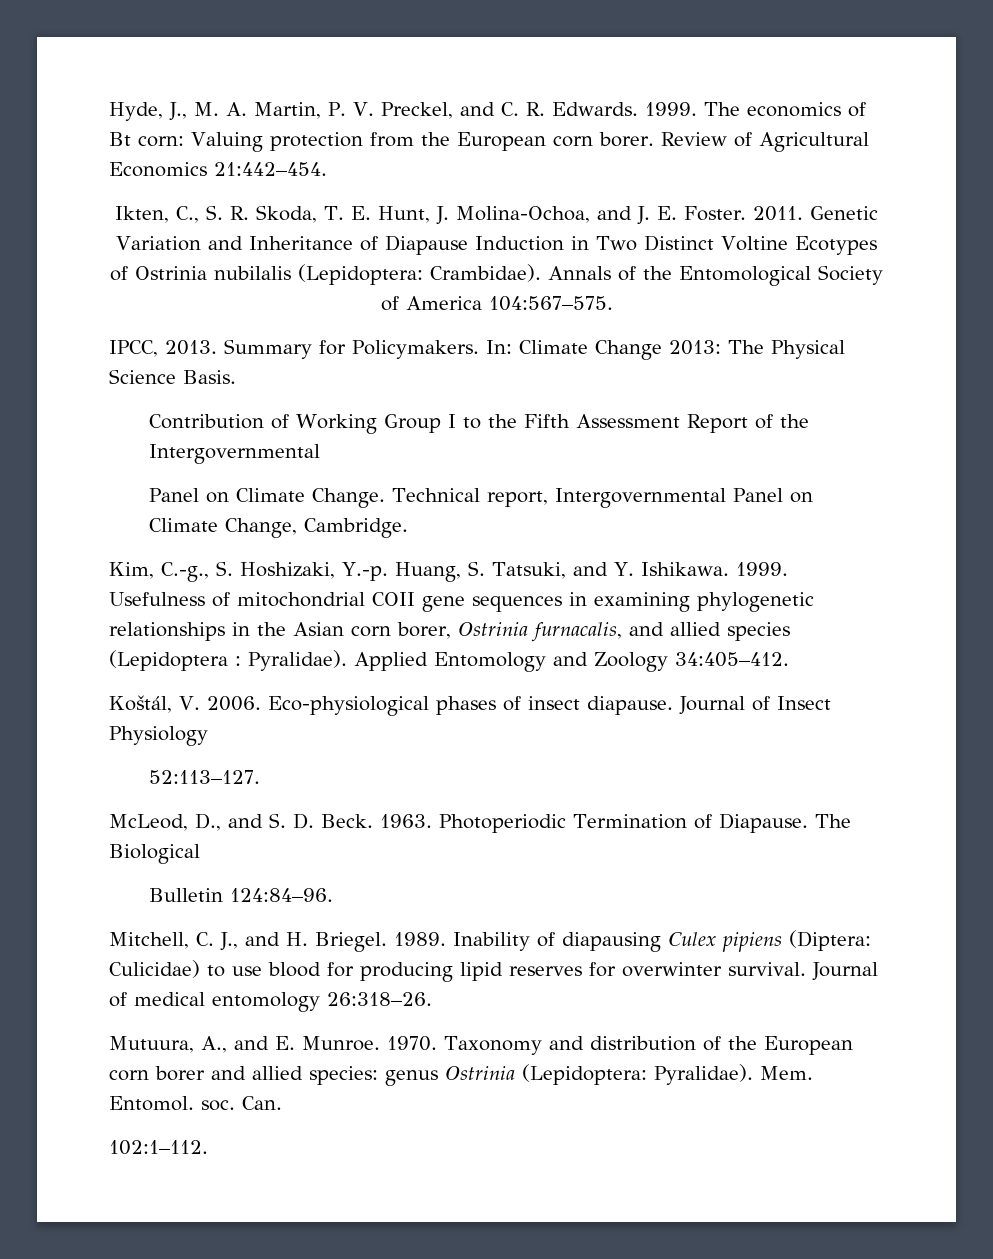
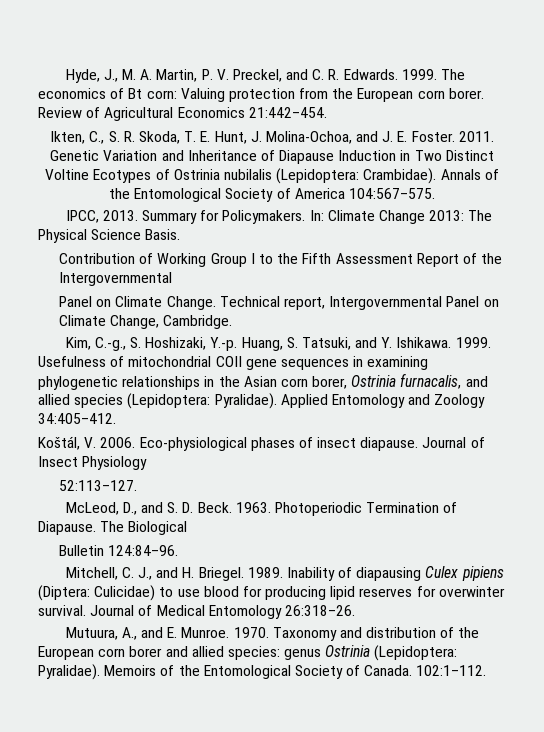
- Usefulness of mitochondrial COII gene sequences in examining phylogenetic relationships in the Asian corn borer, Ostrinia furnacalis, and allied species (Lepidoptera : Pyralidae).
+ Usefulness of mitochondrial COII gene sequences in examining phylogenetic relationships in the Asian corn borer, Ostrinia furnacalis, and allied species (Lepidoptera: Pyralidae).
- Journal of medical entomology 26:318–26.
+ Journal of Medical Entomology 26:318–26.
- Mem. Entomol. soc. Can.
- 102:1–112.
+ Memoirs of the Entomological Society of Canada. 102:1–112.

